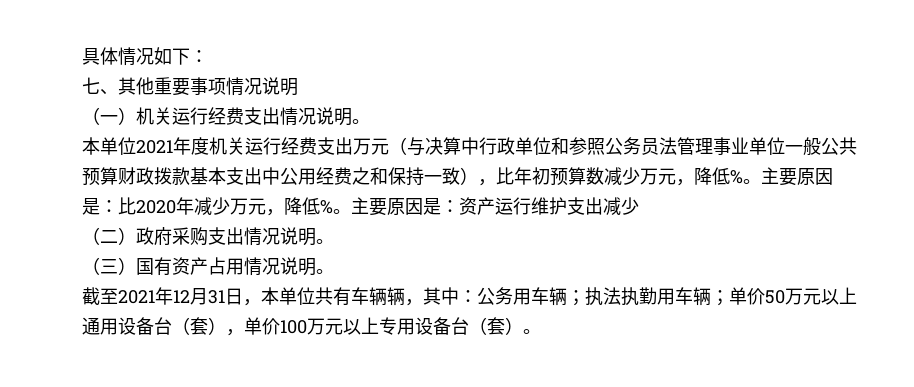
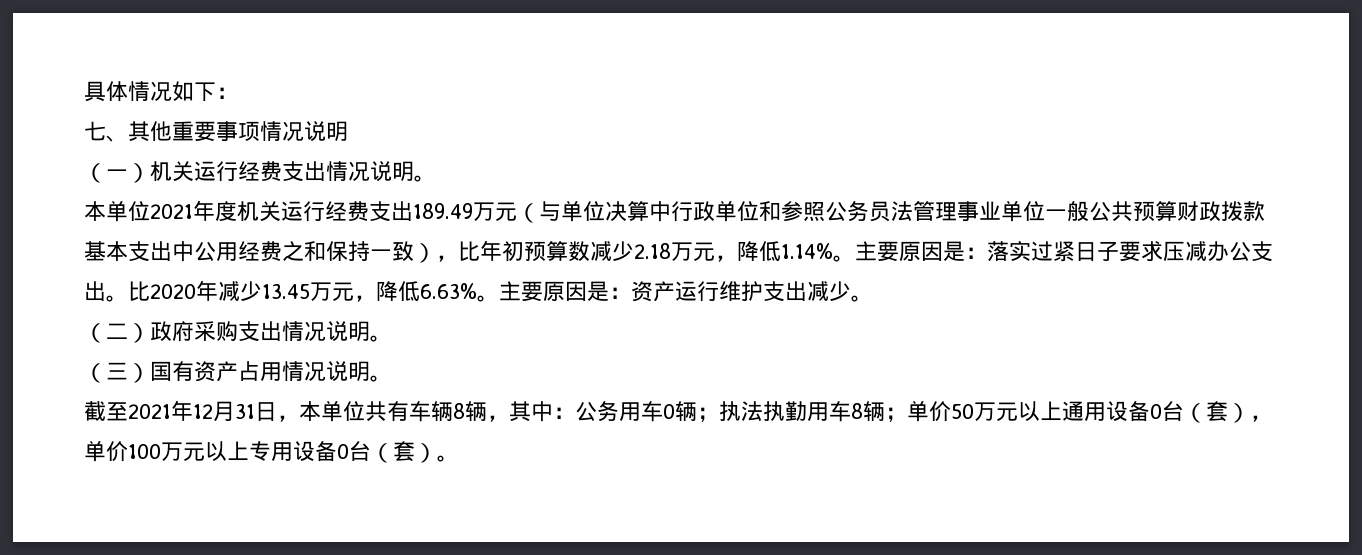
- 本单位2021年度机关运行经费支出万元（与决算中行政单位和参照公务员法管理事业单位一般公共预算财政拨款基本支出中公用经费之和保持一致），比年初预算数减少万元，降低%。主要原因是：比2020年减少万元，降低%。
+ 本单位2021年度机关运行经费支出189.49万元（与单位决算中行政单位和参照公务员法管理事业单位一般公共预算财政拨款基本支出中公用经费之和保持一致），比年初预算数减少2.18万元，降低1.14%。主要原因是：落实过紧日子要求压减办公支出。比2020年减少13.45万元，降低6.63%。
- 主要原因是：资产运行维护支出减少
+ 主要原因是：资产运行维护支出减少。
- 截至2021年12月31日，本单位共有车辆辆，其中：公务用车辆；执法执勤用车辆；单价50万元以上通用设备台（套），单价100万元以上专用设备台（套）。
+ 截至2021年12月31日，本单位共有车辆8辆，其中：公务用车0辆；执法执勤用车8辆；单价50万元以上通用设备0台（套），单价100万元以上专用设备0台（套）。

